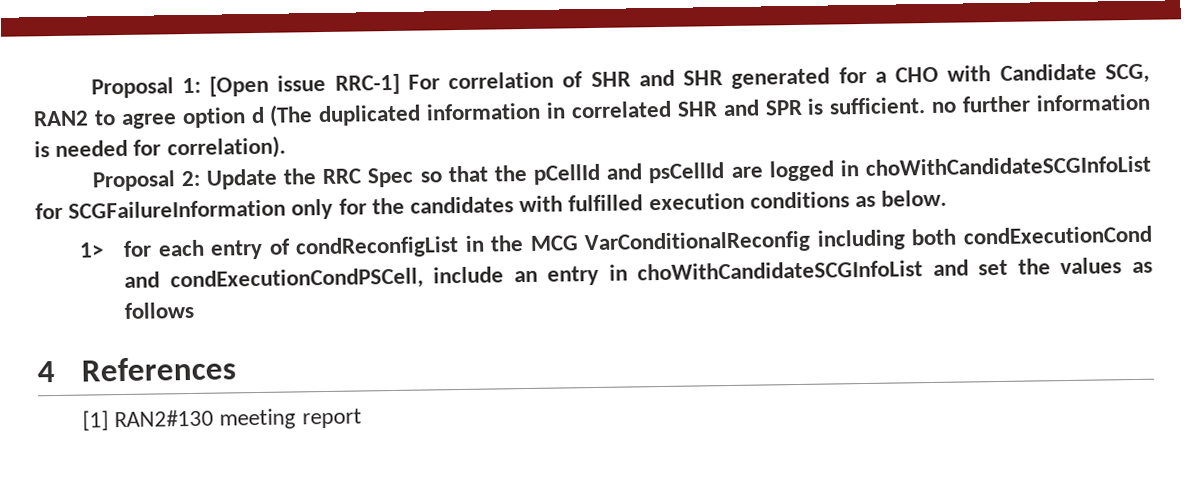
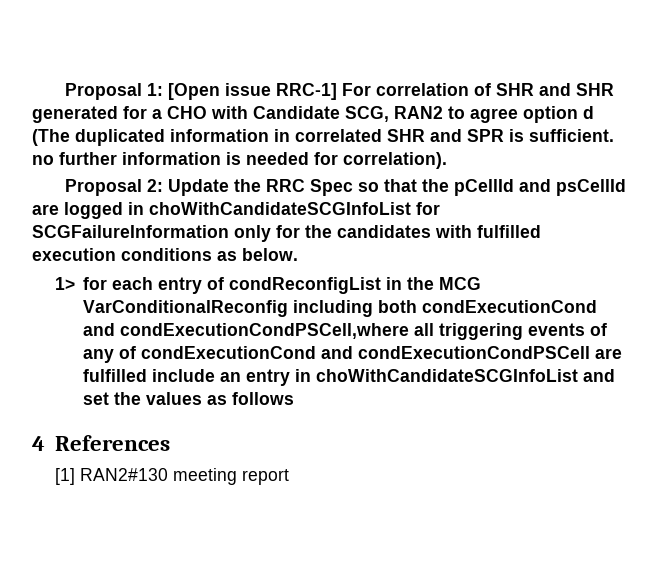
- 1> for each entry of condReconfigList in the MCG VarConditionalReconfig including both condExecutionCond and condExecutionCondPSCell, include an entry in choWithCandidateSCGInfoList and set the values as follows
+ 1> for each entry of condReconfigList in the MCG VarConditionalReconfig including both condExecutionCond and condExecutionCondPSCell,where all triggering events of any of condExecutionCond and condExecutionCondPSCell are fulfilled include an entry in choWithCandidateSCGInfoList and set the values as follows

